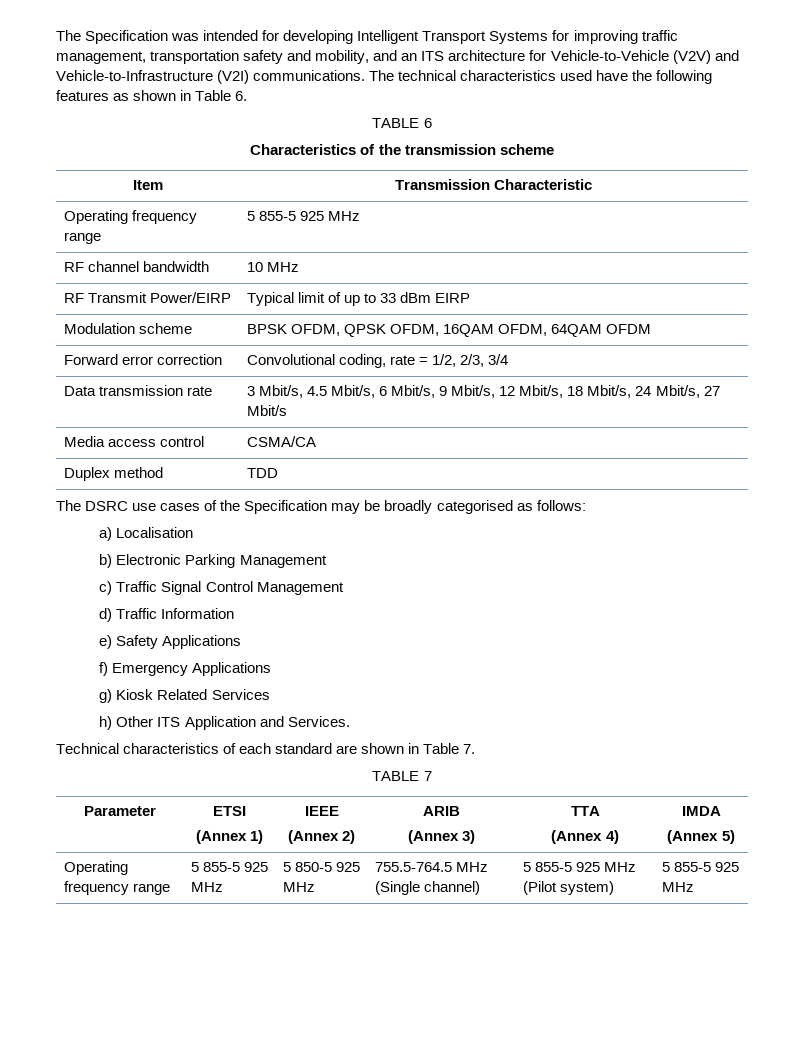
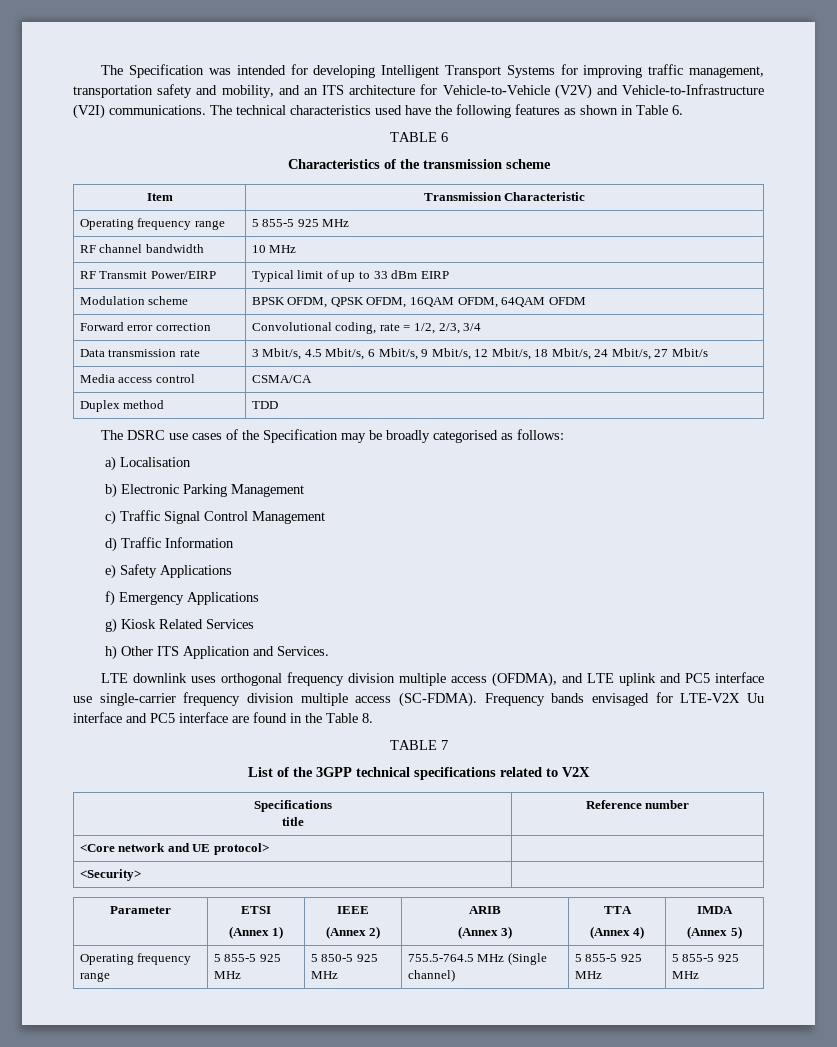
- Technical characteristics of each standard are shown in Table 7.
+ LTE downlink uses orthogonal frequency division multiple access (OFDMA), and LTE uplink and PC5 interface use single-carrier frequency division multiple access (SC-FDMA). Frequency bands envisaged for LTE-V2X Uu interface and PC5 interface are found in the Table 8.
  TABLE 7
+ List of the 3GPP technical specifications related to V2X
+ Specifications
+ title | Reference number
+ <Core network and UE protocol> |
+ <Security> |
- Operating frequency range | 5 855-5 925 MHz | 5 850-5 925 MHz | 755.5-764.5 MHz (Single channel) | 5 855-5 925 MHz (Pilot system) | 5 855-5 925 MHz
+ Operating frequency range | 5 855-5 925 MHz | 5 850-5 925 MHz | 755.5-764.5 MHz (Single channel) | 5 855-5 925 MHz | 5 855-5 925 MHz

